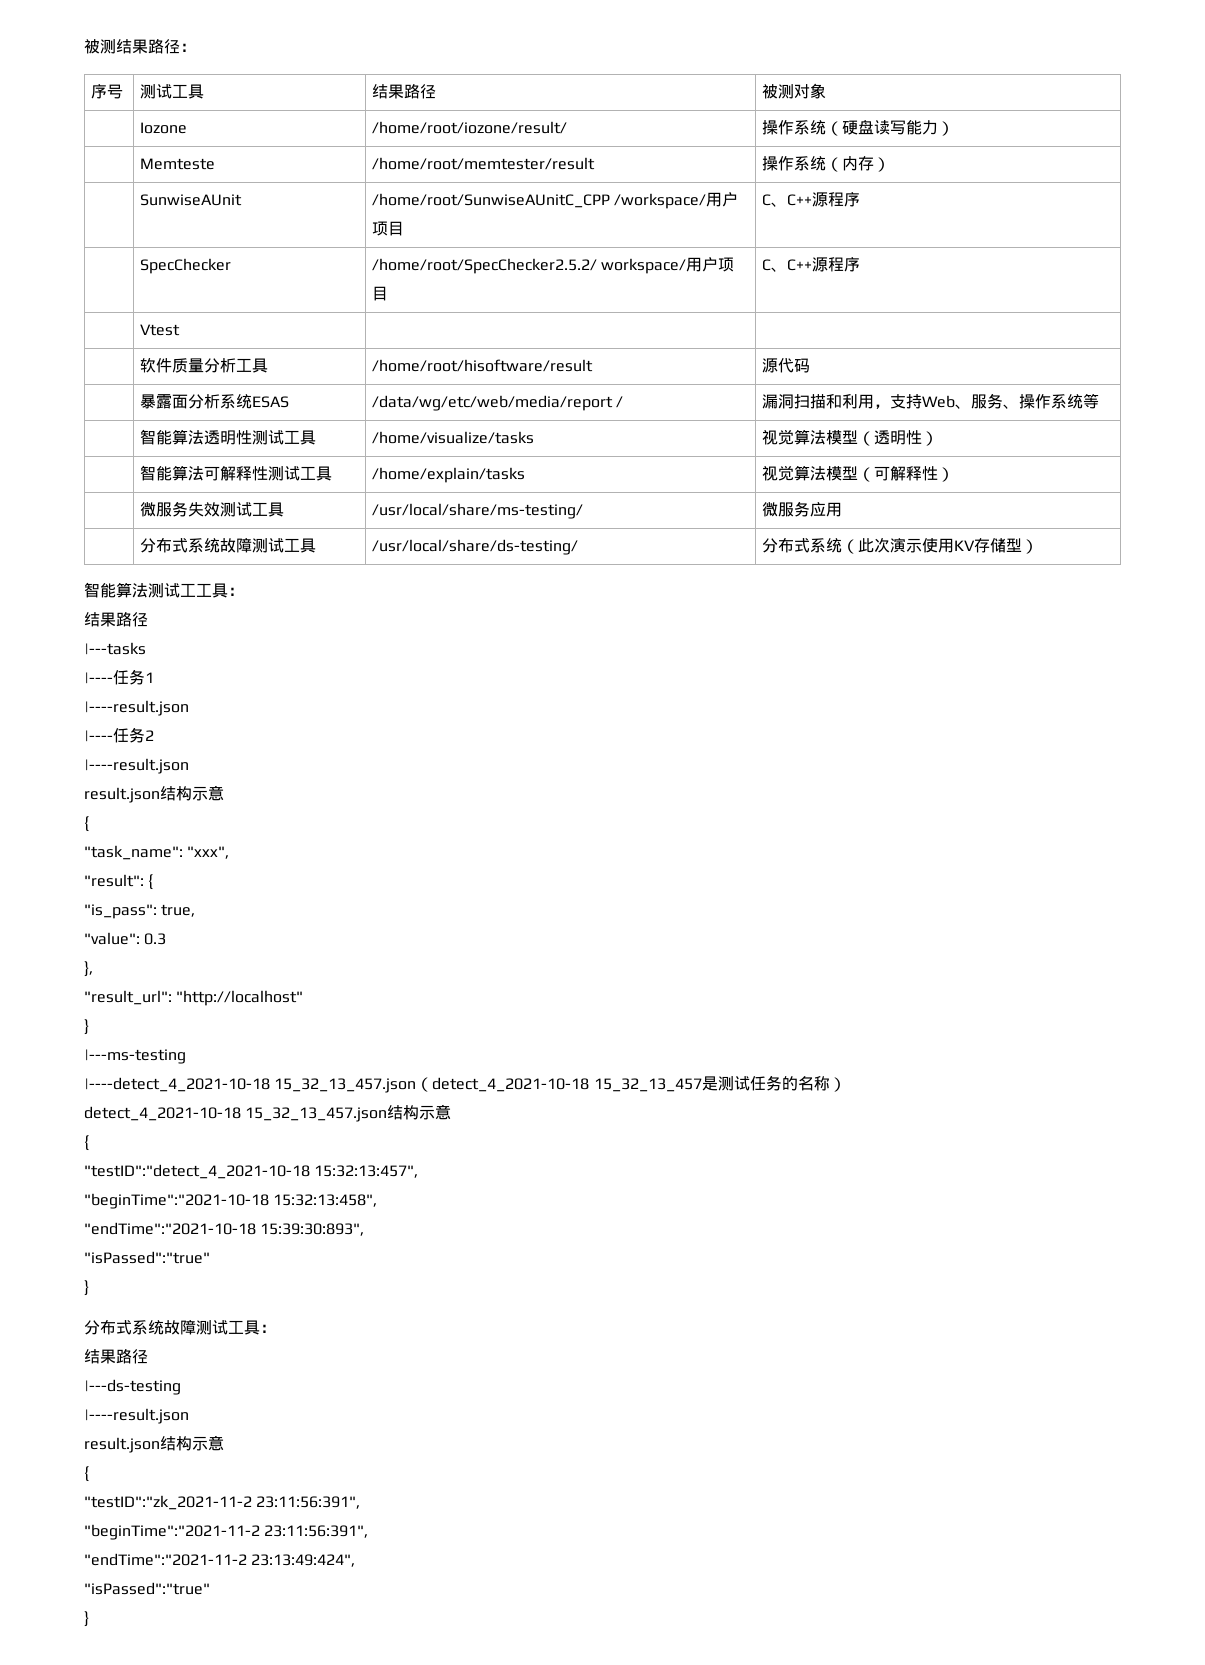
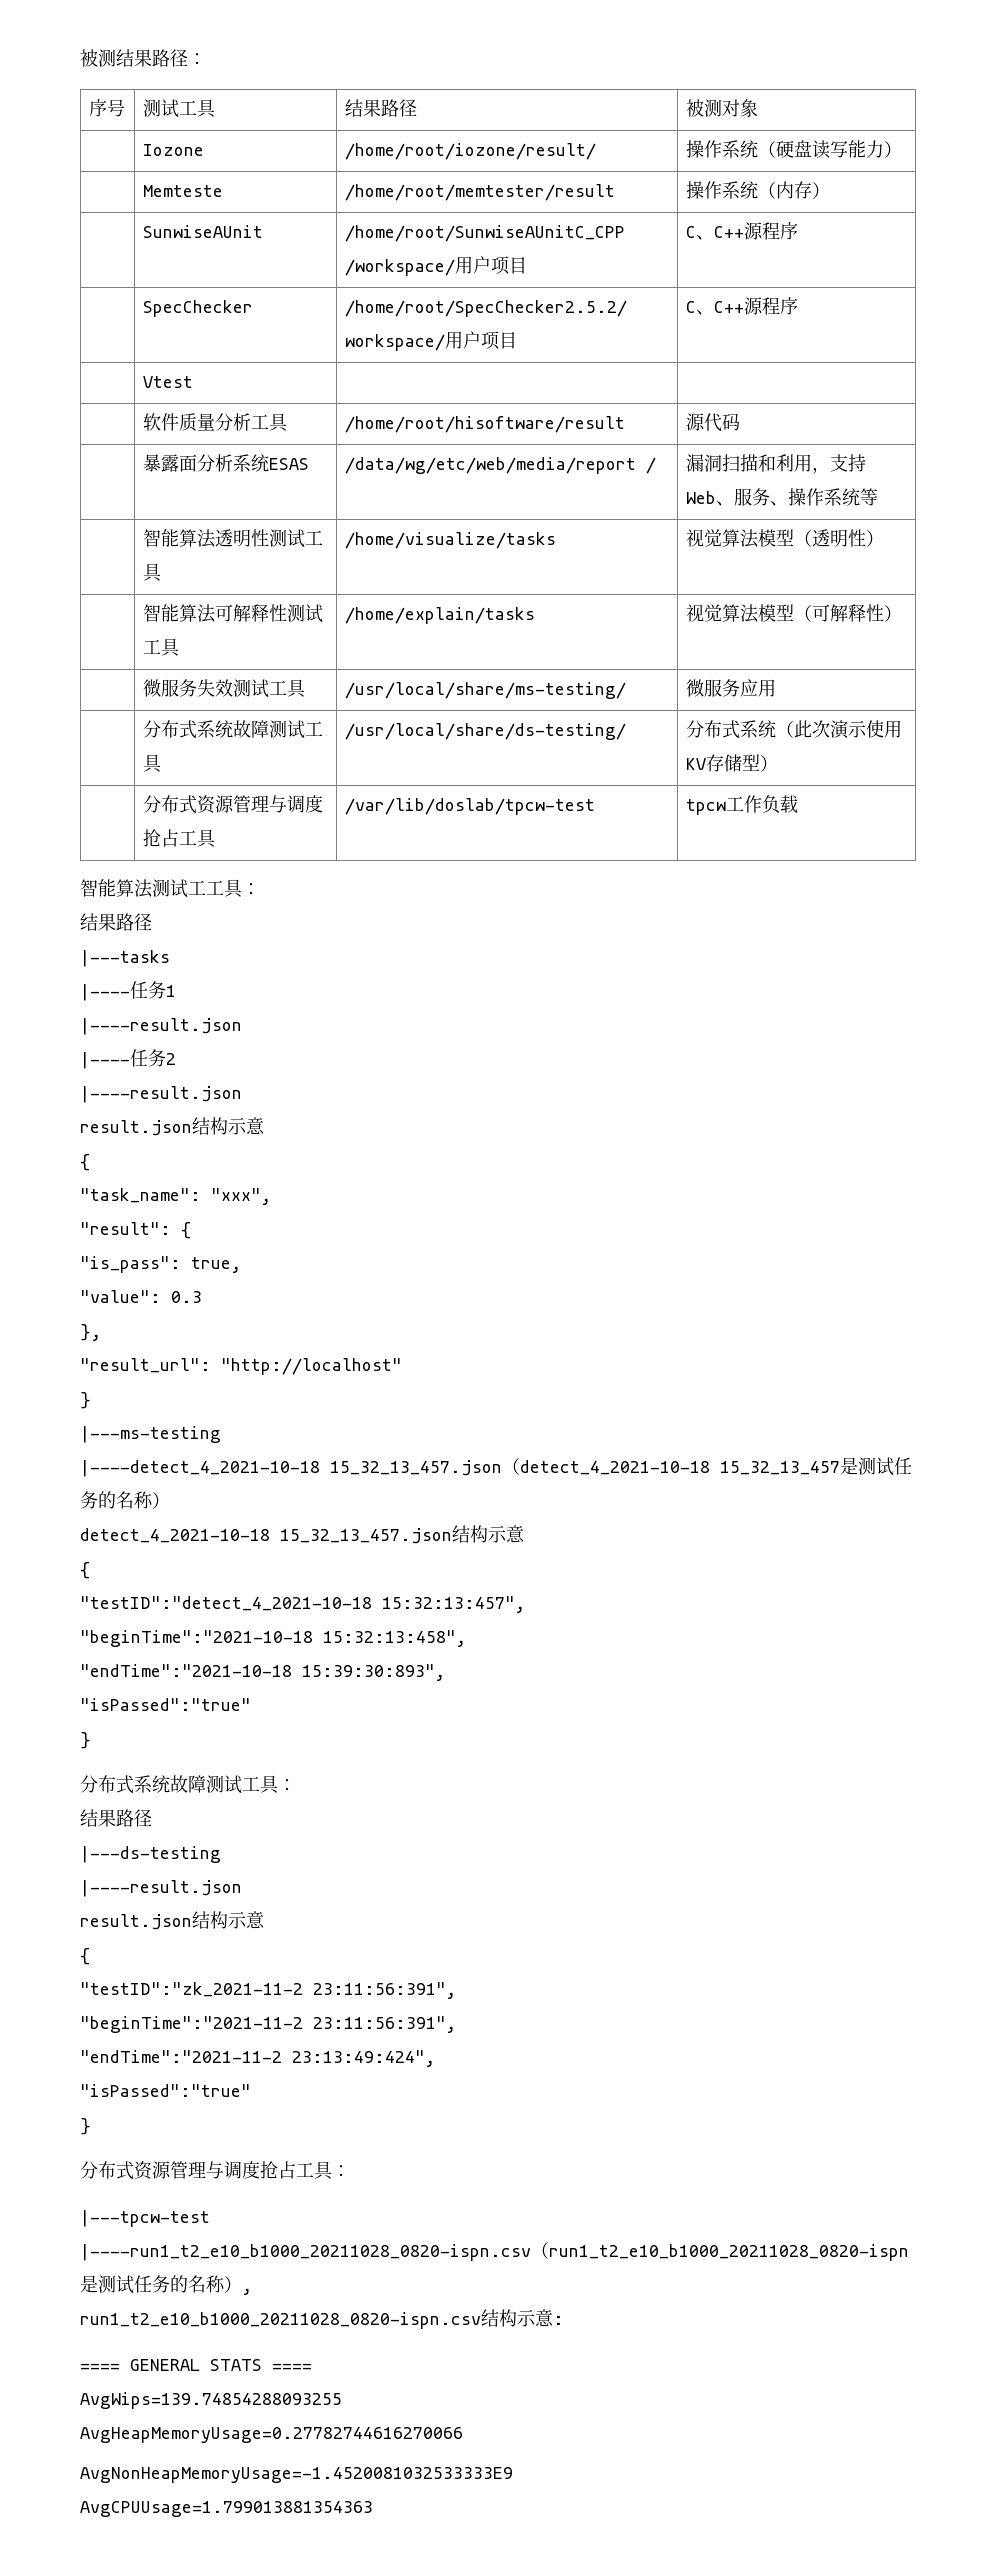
+ | 分布式资源管理与调度抢占工具 | /var/lib/doslab/tpcw-test | tpcw工作负载
+ 分布式资源管理与调度抢占工具：
+ |---tpcw-test
+ |----run1_t2_e10_b1000_20211028_0820-ispn.csv（run1_t2_e10_b1000_20211028_0820-ispn是测试任务的名称）,
+ run1_t2_e10_b1000_20211028_0820-ispn.csv结构示意:
+ ==== GENERAL STATS ====
+ AvgWips=139.74854288093255
+ AvgHeapMemoryUsage=0.27782744616270066
+ AvgNonHeapMemoryUsage=-1.4520081032533333E9
+ AvgCPUUsage=1.799013881354363

